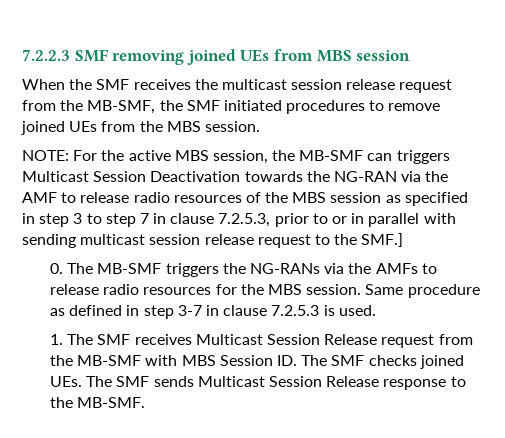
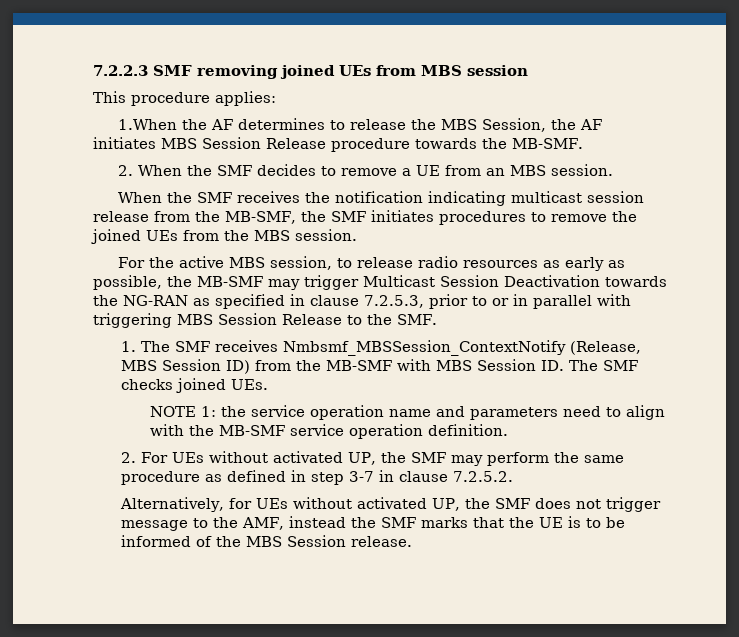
+ This procedure applies:
+ 1.When the AF determines to release the MBS Session, the AF initiates MBS Session Release procedure towards the MB-SMF.
+ 2. When the SMF decides to remove a UE from an MBS session.
- When the SMF receives the multicast session release request from the MB-SMF, the SMF initiated procedures to remove joined UEs from the MBS session.
+ When the SMF receives the notification indicating multicast session release from the MB-SMF, the SMF initiates procedures to remove the joined UEs from the MBS session.
- NOTE: For the active MBS session, the MB-SMF can triggers Multicast Session Deactivation towards the NG-RAN via the AMF to release radio resources of the MBS session as specified in step 3 to step 7 in clause 7.2.5.3, prior to or in parallel with sending multicast session release request to the SMF.]
- 0. The MB-SMF triggers the NG-RANs via the AMFs to release radio resources for the MBS session. Same procedure as defined in step 3-7 in clause 7.2.5.3 is used.
+ For the active MBS session, to release radio resources as early as possible, the MB-SMF may trigger Multicast Session Deactivation towards the NG-RAN as specified in clause 7.2.5.3, prior to or in parallel with triggering MBS Session Release to the SMF.
- 1. The SMF receives Multicast Session Release request from the MB-SMF with MBS Session ID. The SMF checks joined UEs. The SMF sends Multicast Session Release response to the MB-SMF.
+ 1. The SMF receives Nmbsmf_MBSSession_ContextNotify (Release, MBS Session ID) from the MB-SMF with MBS Session ID. The SMF checks joined UEs.
+ NOTE 1: the service operation name and parameters need to align with the MB-SMF service operation definition.
+ 2. For UEs without activated UP, the SMF may perform the same procedure as defined in step 3-7 in clause 7.2.5.2.
+ Alternatively, for UEs without activated UP, the SMF does not trigger message to the AMF, instead the SMF marks that the UE is to be informed of the MBS Session release.

